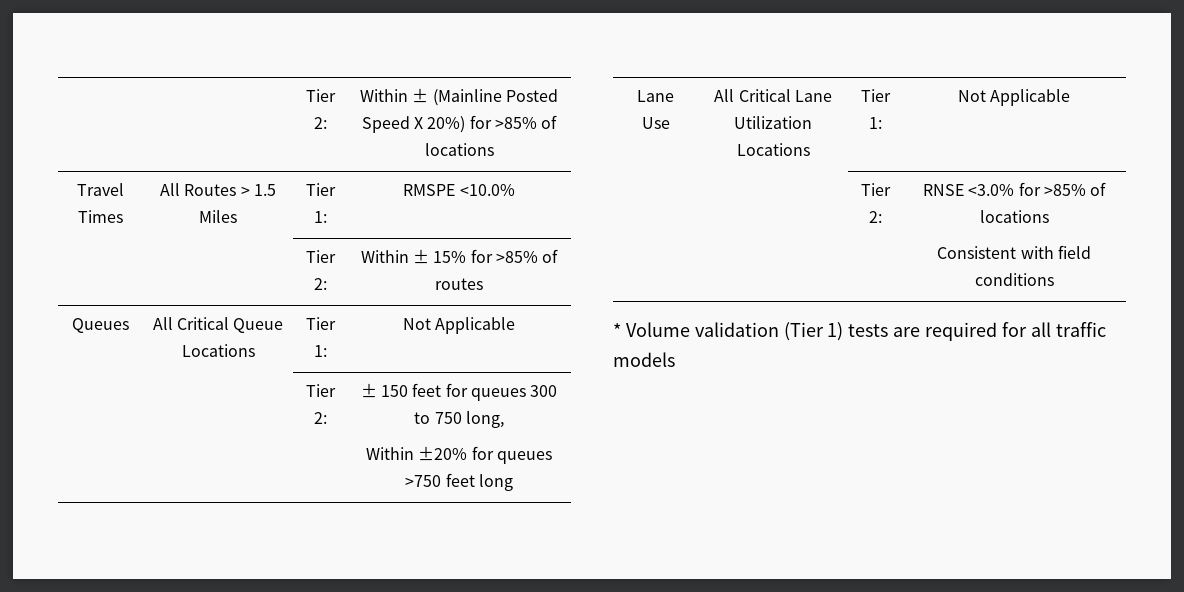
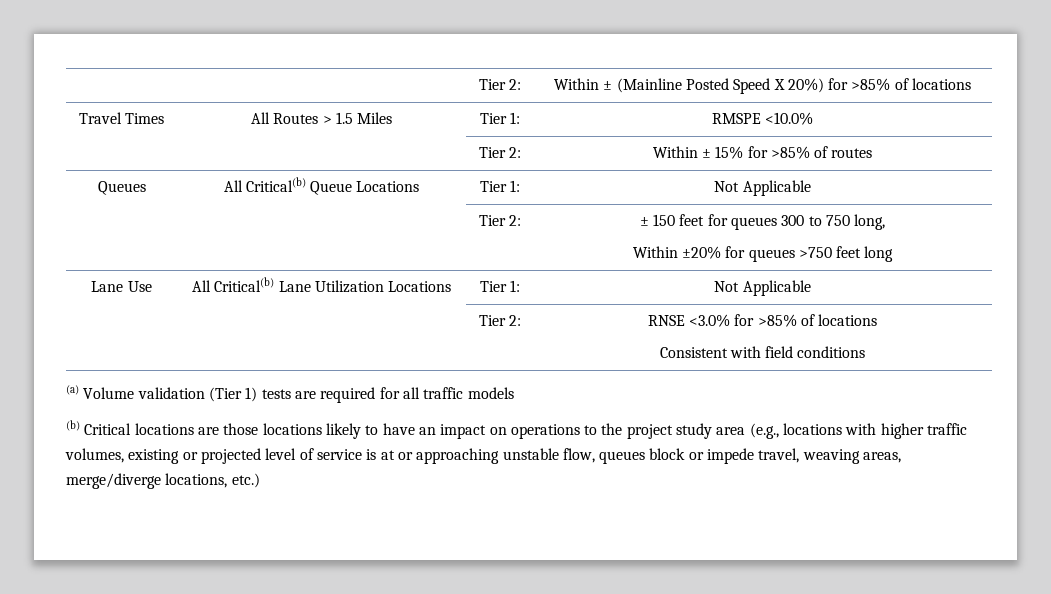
- Queues | All Critical Queue Locations | Tier 1: | Not Applicable
+ Queues | All Critical(b) Queue Locations | Tier 1: | Not Applicable
- Lane Use | All Critical Lane Utilization Locations | Tier 1: | Not Applicable
+ Lane Use | All Critical(b) Lane Utilization Locations | Tier 1: | Not Applicable
- * Volume validation (Tier 1) tests are required for all traffic models
+ (a) Volume validation (Tier 1) tests are required for all traffic models
+ (b) Critical locations are those locations likely to have an impact on operations to the project study area (e.g., locations with higher traffic volumes, existing or projected level of service is at or approaching unstable flow, queues block or impede travel, weaving areas, merge/diverge locations, etc.)

